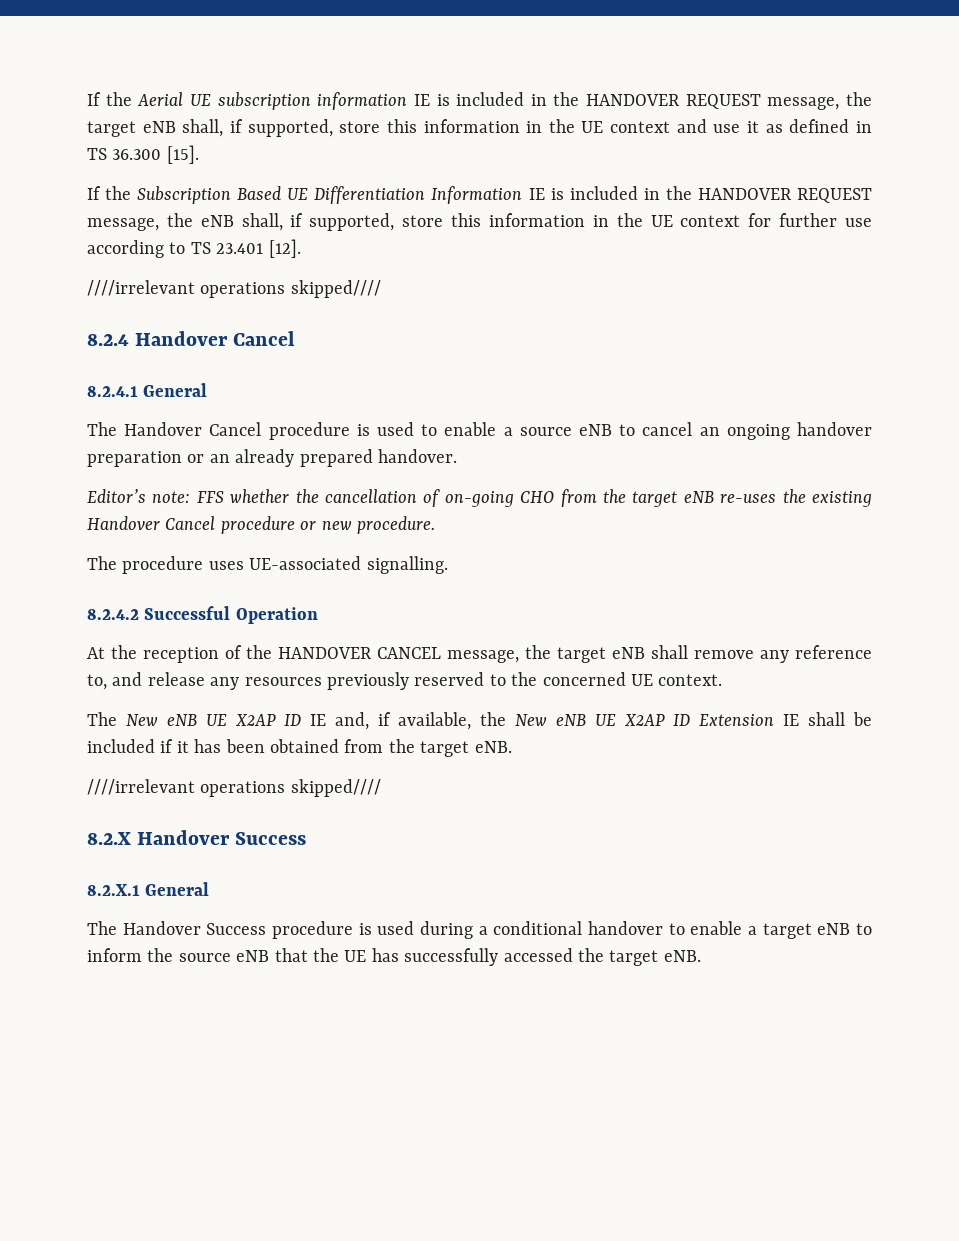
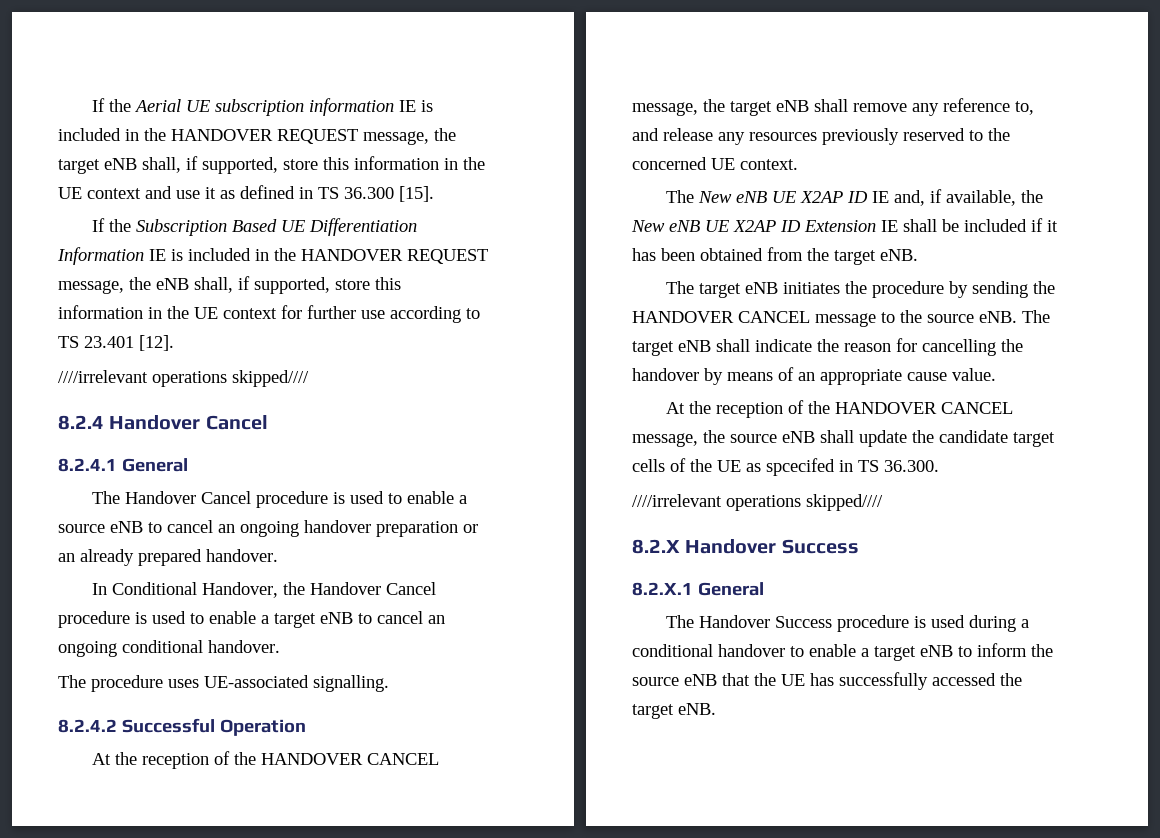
- Editor’s note: FFS whether the cancellation of on-going CHO from the target eNB re-uses the existing Handover Cancel procedure or new procedure.
+ In Conditional Handover, the Handover Cancel procedure is used to enable a target eNB to cancel an ongoing conditional handover.
+ The target eNB initiates the procedure by sending the HANDOVER CANCEL message to the source eNB. The target eNB shall indicate the reason for cancelling the handover by means of an appropriate cause value.
+ At the reception of the HANDOVER CANCEL message, the source eNB shall update the candidate target cells of the UE as spcecifed in TS 36.300.

